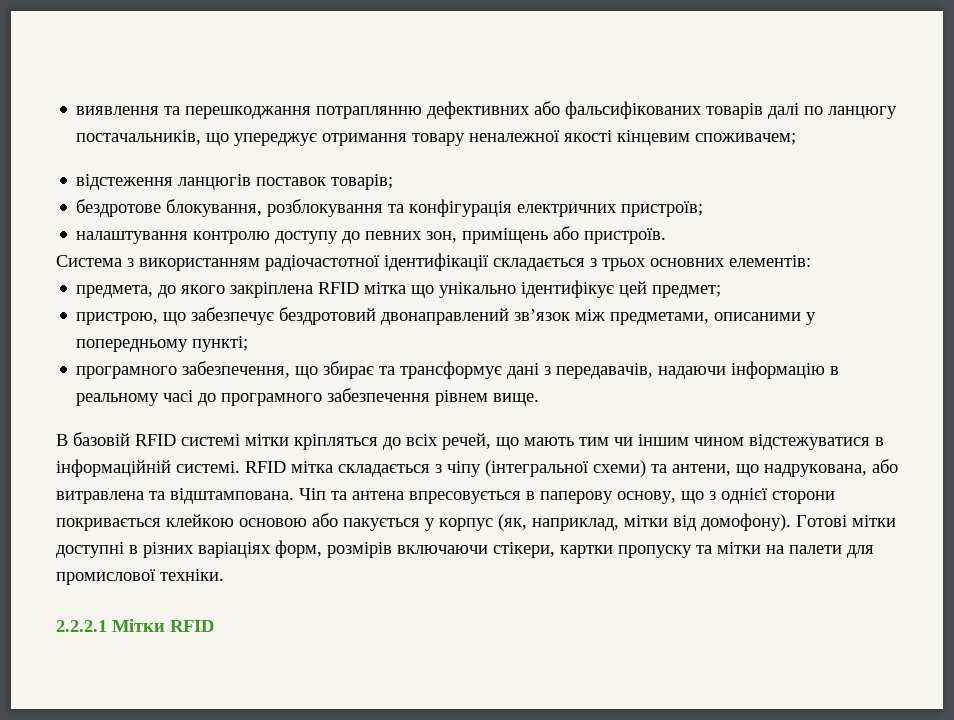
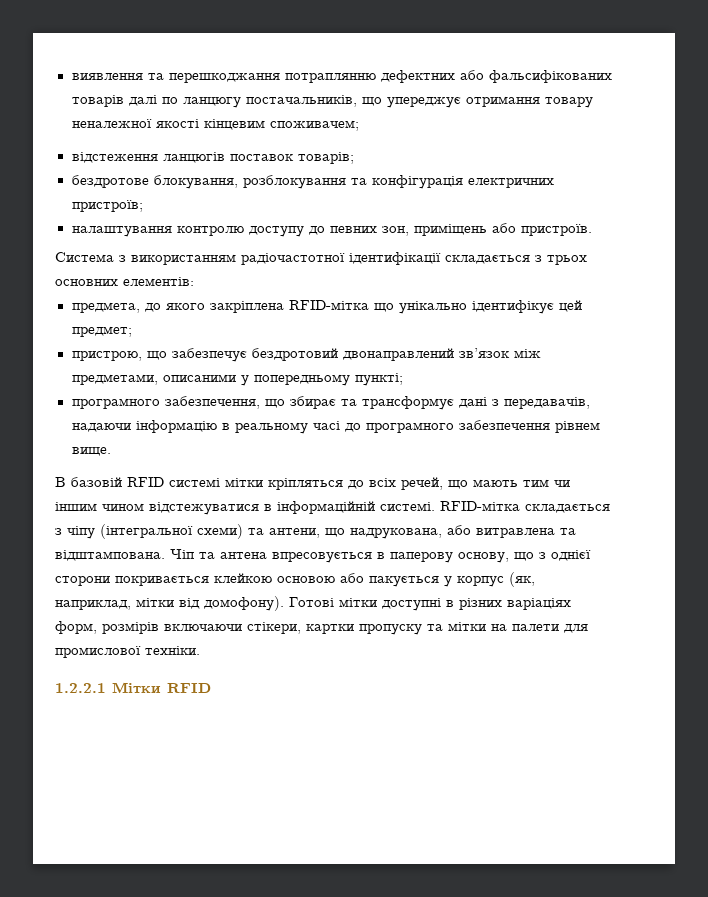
- виявлення та перешкоджання потраплянню дефективних або фальсифікованих товарів далі по ланцюгу постачальників, що упереджує отримання товару неналежної якості кінцевим споживачем;
+ виявлення та перешкоджання потраплянню дефектних або фальсифікованих товарів далі по ланцюгу постачальників, що упереджує отримання товару неналежної якості кінцевим споживачем;
- предмета, до якого закріплена RFID мітка що унікально ідентифікує цей предмет;
+ предмета, до якого закріплена RFID-мітка що унікально ідентифікує цей предмет;
- RFID мітка складається з чіпу (інтегральної схеми) та антени, що надрукована, або витравлена та відштампована.
+ RFID-мітка складається з чіпу (інтегральної схеми) та антени, що надрукована, або витравлена та відштампована.
- 2.2.2.1 Мітки RFID
+ 1.2.2.1 Мітки RFID

